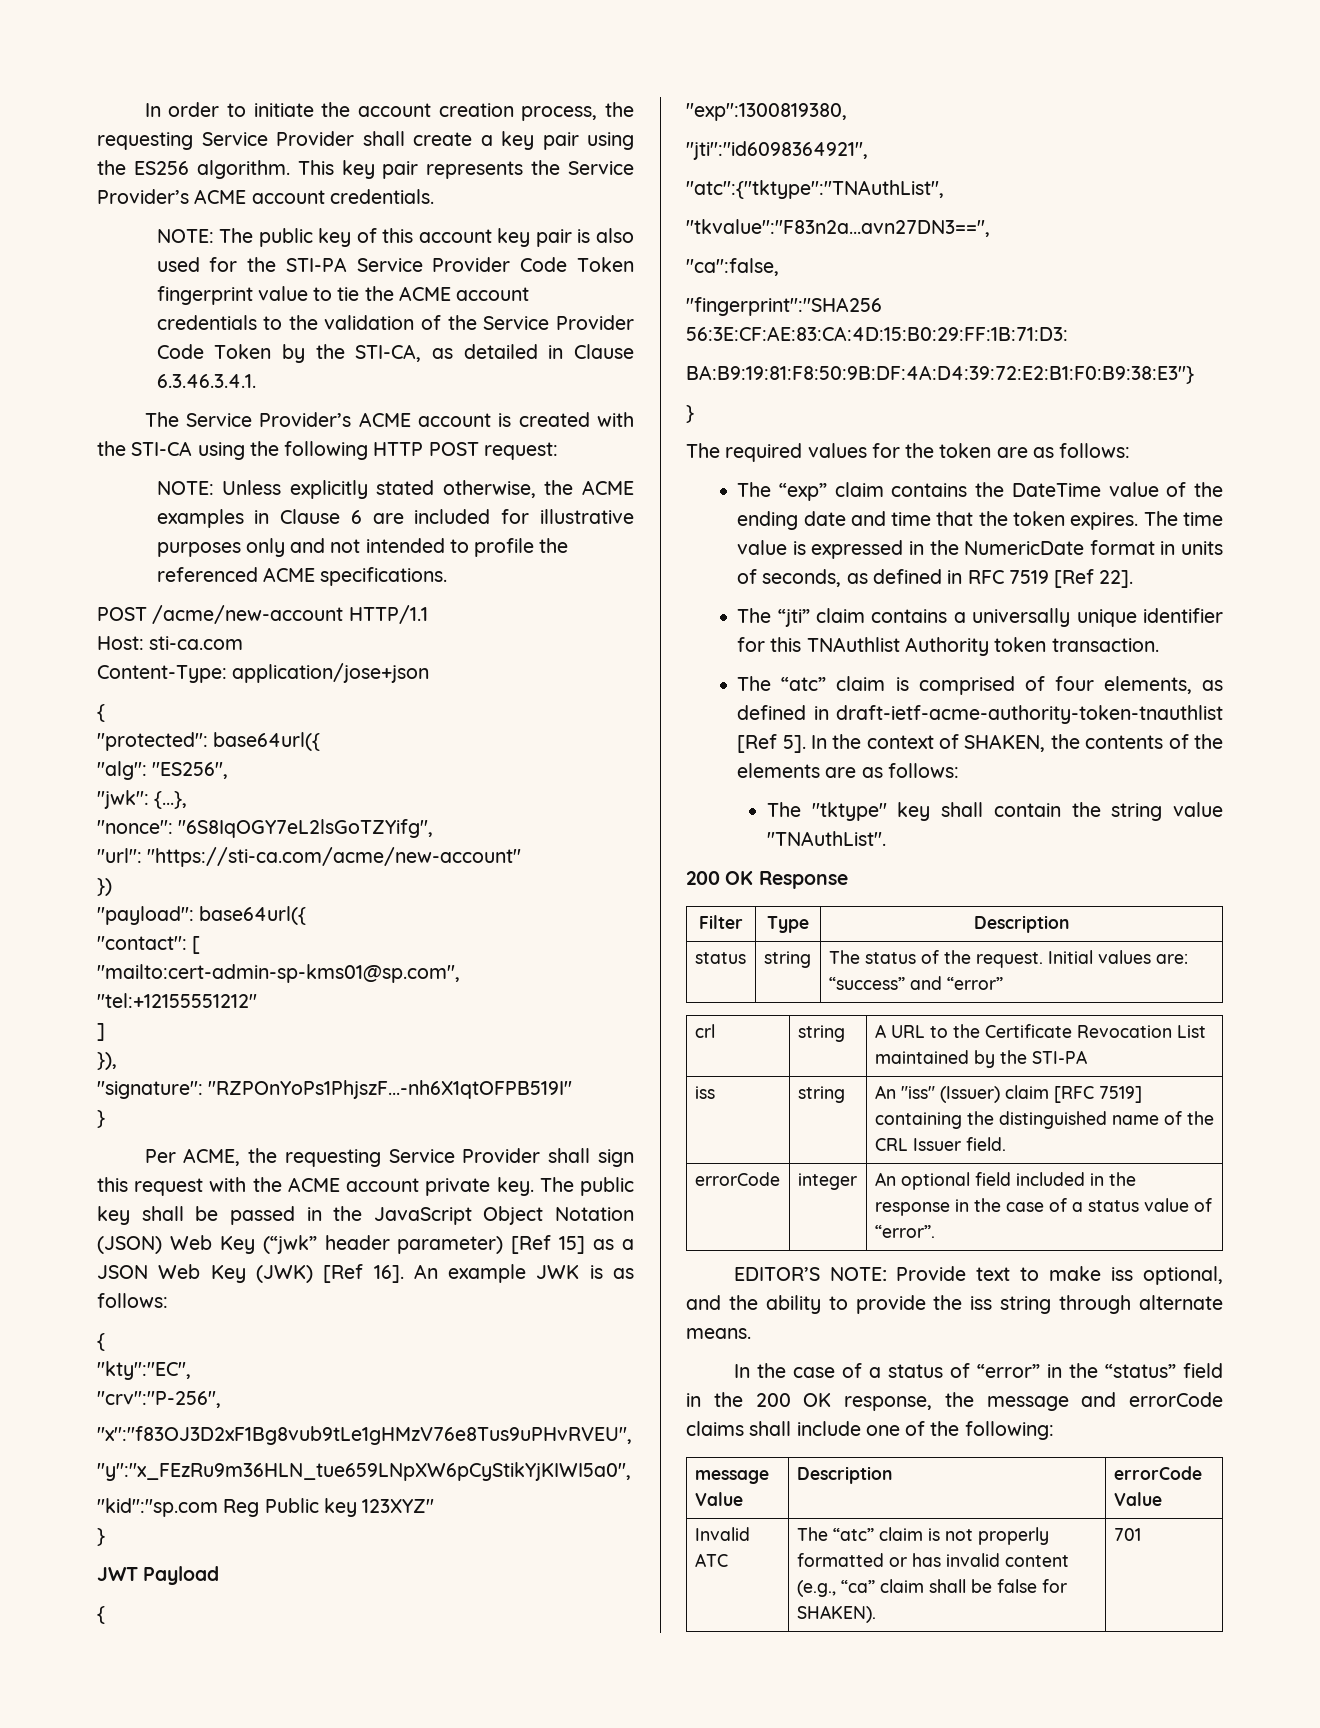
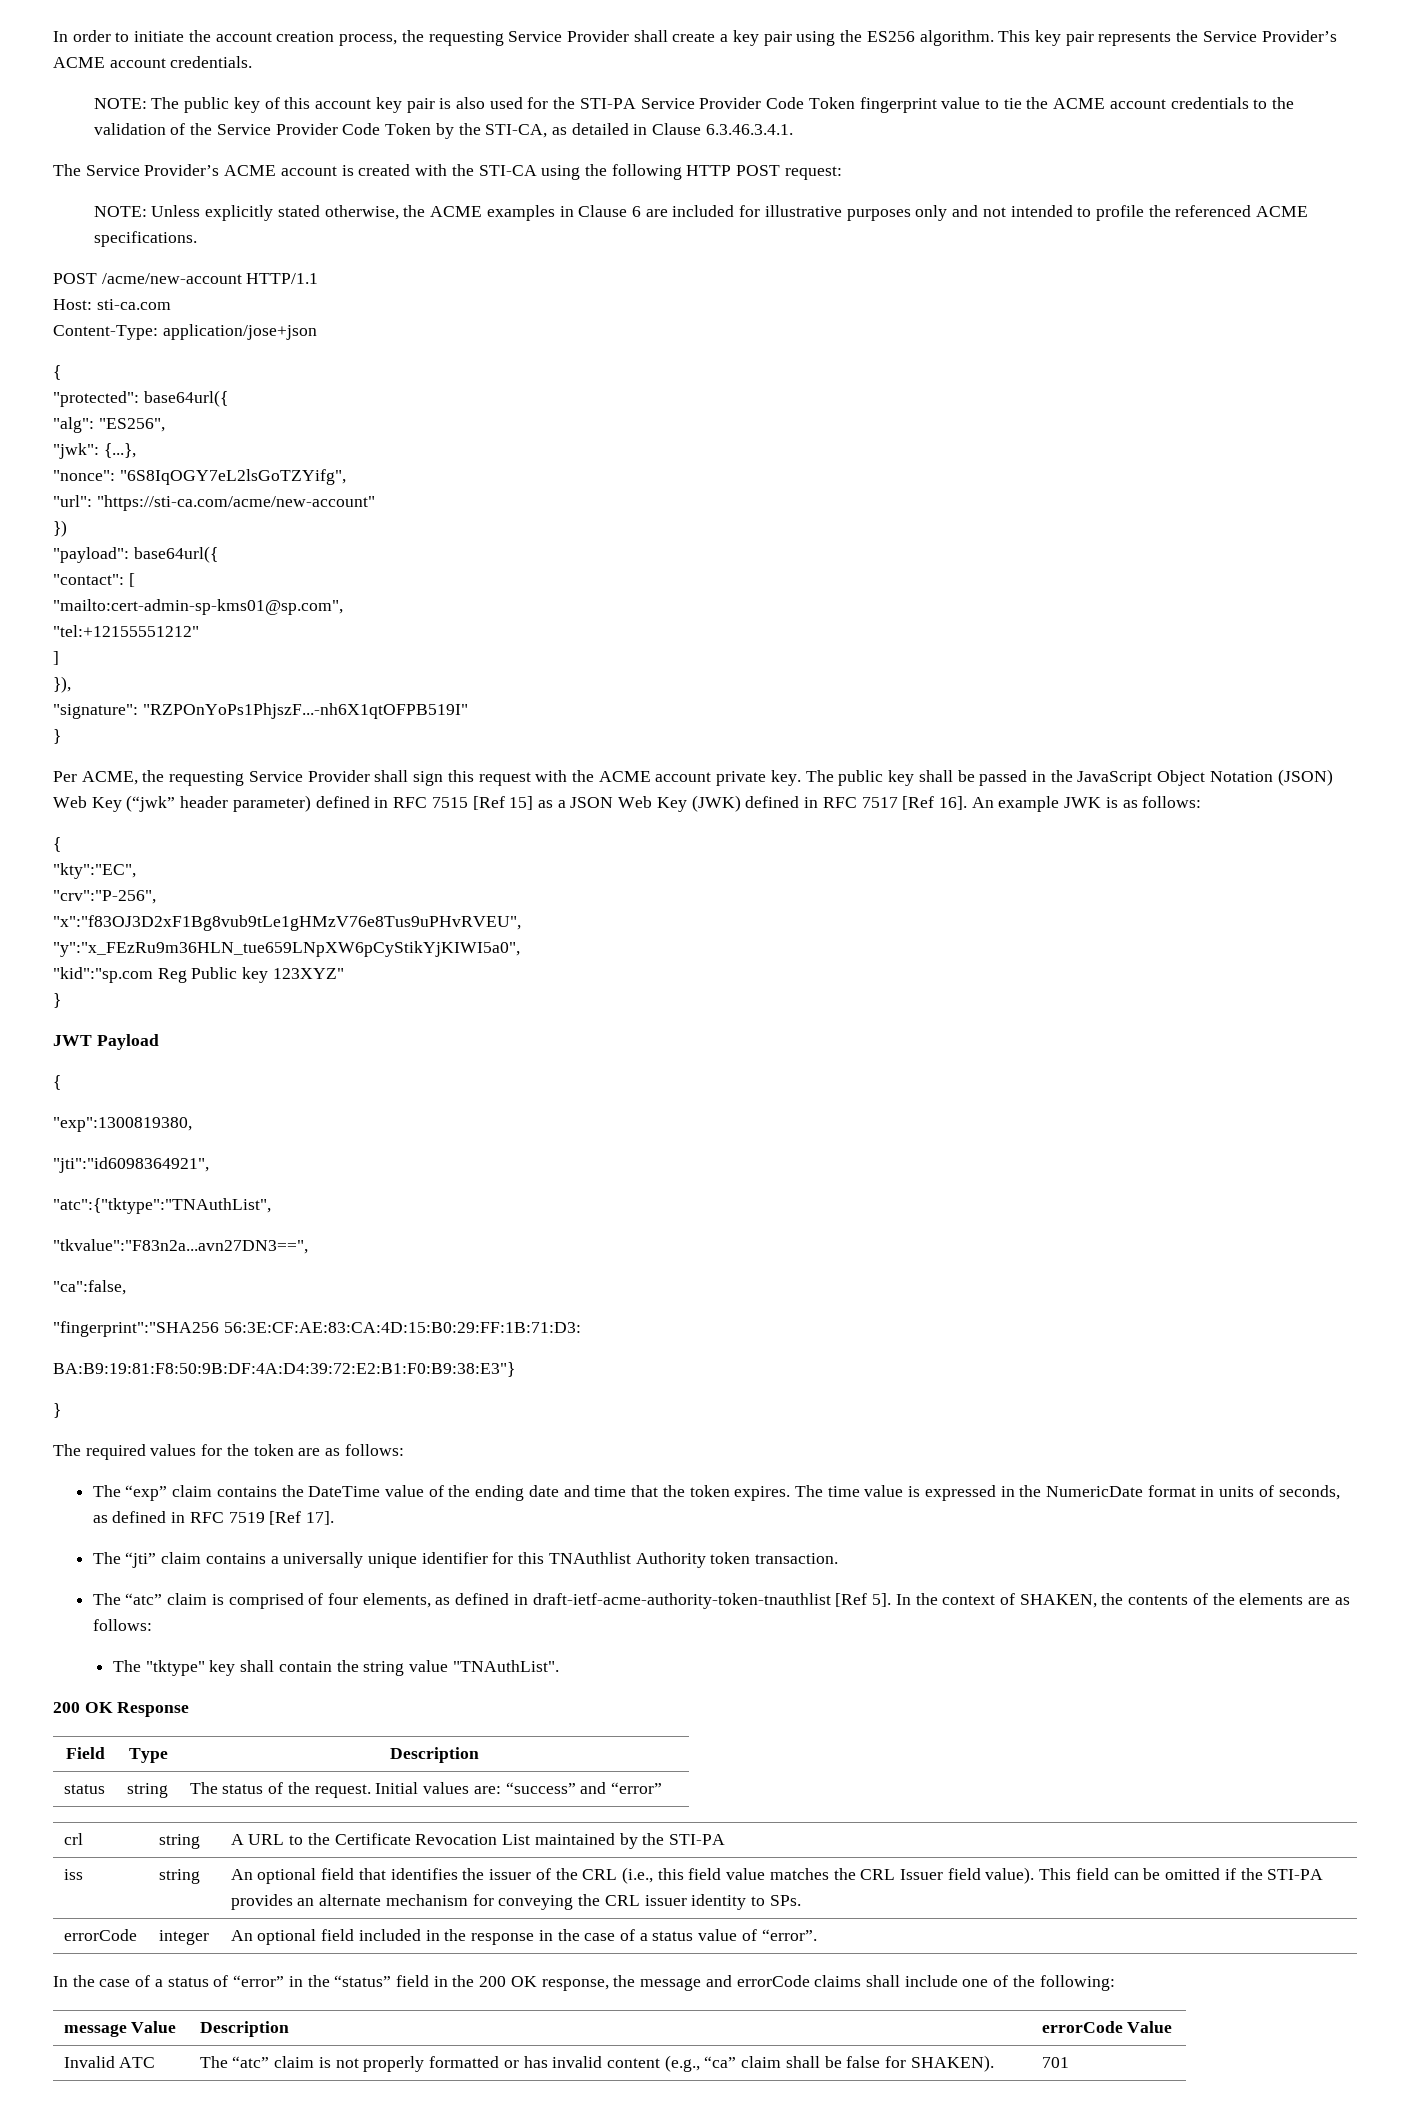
- The public key shall be passed in the JavaScript Object Notation (JSON) Web Key (“jwk” header parameter) [Ref 15] as a JSON Web Key (JWK) [Ref 16].
+ The public key shall be passed in the JavaScript Object Notation (JSON) Web Key (“jwk” header parameter) defined in RFC 7515 [Ref 15] as a JSON Web Key (JWK) defined in RFC 7517 [Ref 16].
- The time value is expressed in the NumericDate format in units of seconds, as defined in RFC 7519 [Ref 22].
+ The time value is expressed in the NumericDate format in units of seconds, as defined in RFC 7519 [Ref 17].
- Filter | Type | Description
+ Field | Type | Description
- An "iss" (Issuer) claim [RFC 7519] containing the distinguished name of the CRL Issuer field.
+ An optional field that identifies the issuer of the CRL (i.e., this field value matches the CRL Issuer field value). This field can be omitted if the STI-PA provides an alternate mechanism for conveying the CRL issuer identity to SPs.
- EDITOR’S NOTE: Provide text to make iss optional, and the ability to provide the iss string through alternate means.

